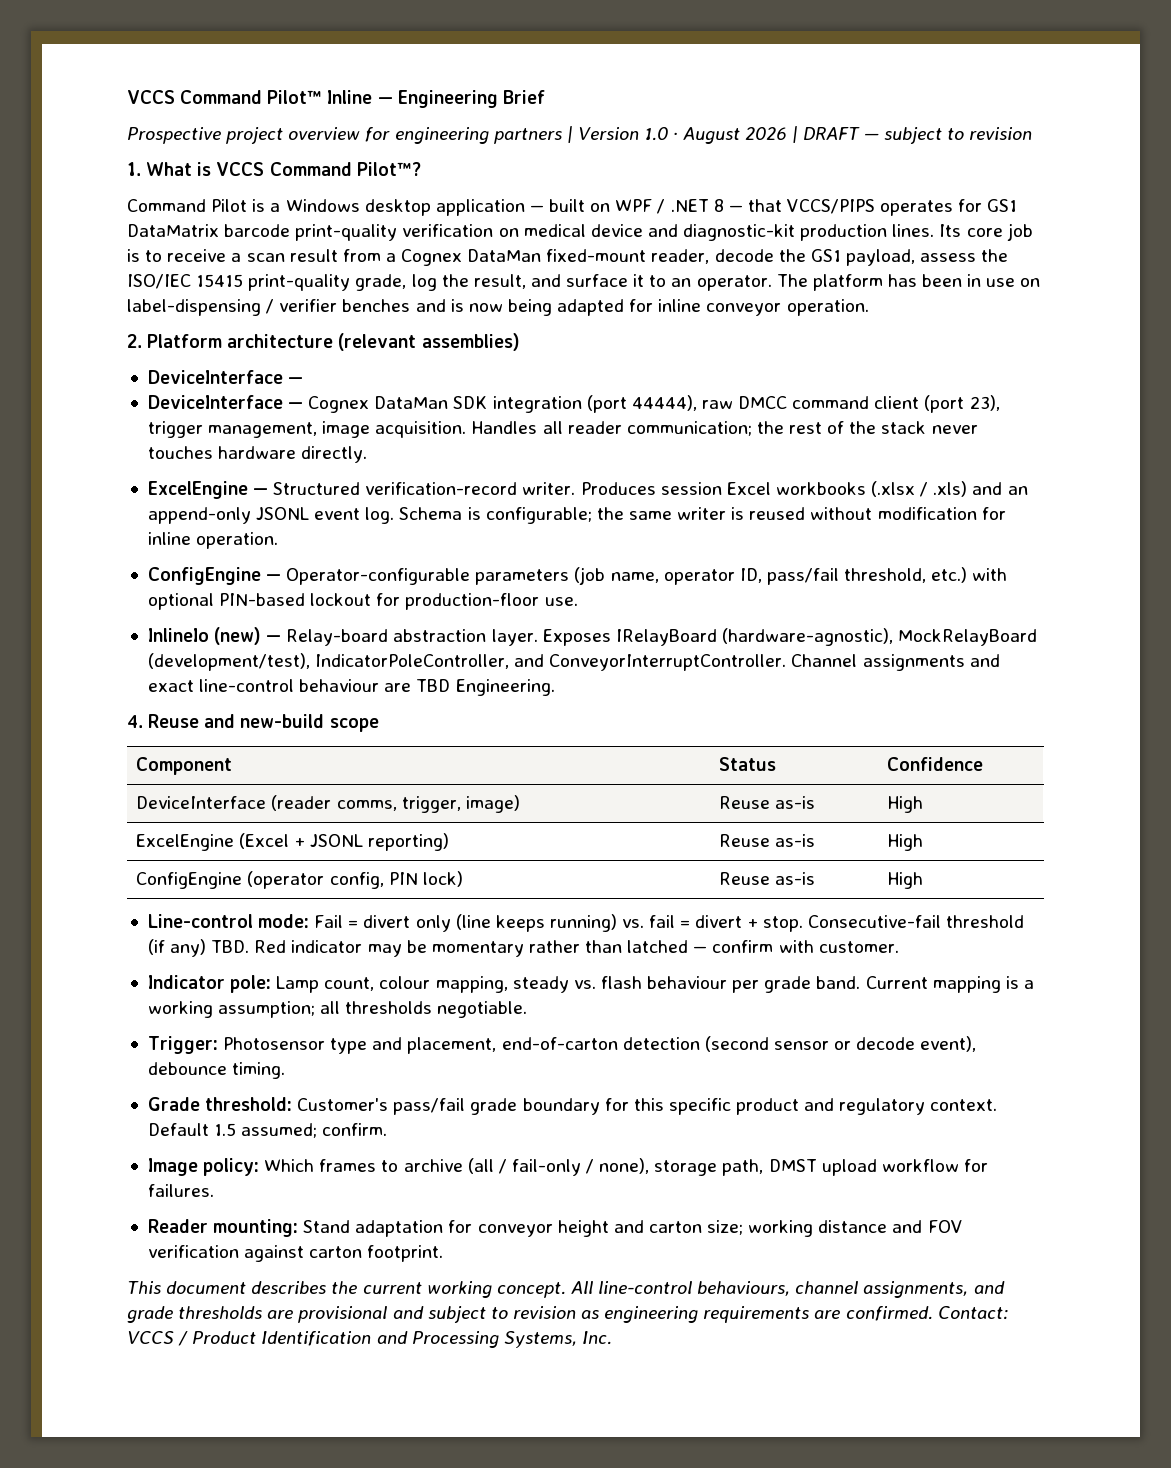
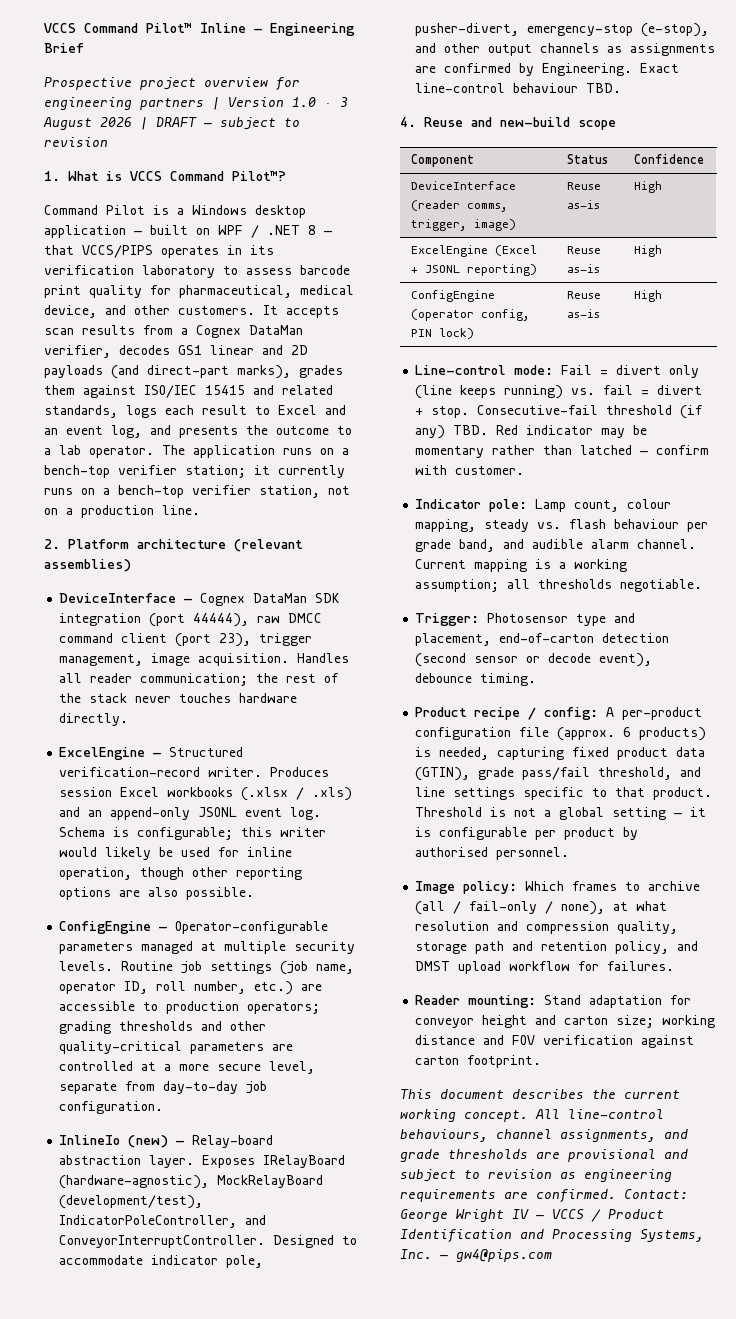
- Prospective project overview for engineering partners | Version 1.0 · August 2026 | DRAFT — subject to revision
+ Prospective project overview for engineering partners | Version 1.0 · 3 August 2026 | DRAFT — subject to revision
- Command Pilot is a Windows desktop application — built on WPF / .NET 8 — that VCCS/PIPS operates for GS1 DataMatrix barcode print-quality verification on medical device and diagnostic-kit production lines. Its core job is to receive a scan result from a Cognex DataMan fixed-mount reader, decode the GS1 payload, assess the ISO/IEC 15415 print-quality grade, log the result, and surface it to an operator. The platform has been in use on label-dispensing / verifier benches and is now being adapted for inline conveyor operation.
+ Command Pilot is a Windows desktop application — built on WPF / .NET 8 — that VCCS/PIPS operates in its verification laboratory to assess barcode print quality for pharmaceutical, medical device, and other customers. It accepts scan results from a Cognex DataMan verifier, decodes GS1 linear and 2D payloads (and direct-part marks), grades them against ISO/IEC 15415 and related standards, logs each result to Excel and an event log, and presents the outcome to a lab operator. The application runs on a bench-top verifier station; it currently runs on a bench-top verifier station, not on a production line.
  2. Platform architecture (relevant assemblies)
- DeviceInterface —
- Schema is configurable; the same writer is reused without modification for inline operation.
- ConfigEngine — Operator-configurable parameters (job name, operator ID, pass/fail threshold, etc.) with optional PIN-based lockout for production-floor use.
+ Schema is configurable; this writer would likely be used for inline operation, though other reporting options are also possible.
+ ConfigEngine — Operator-configurable parameters managed at multiple security levels. Routine job settings (job name, operator ID, roll number, etc.) are accessible to production operators; grading thresholds and other quality-critical parameters are controlled at a more secure level, separate from day-to-day job configuration.
- Channel assignments and exact line-control behaviour are TBD Engineering.
+ Designed to accommodate indicator pole, pusher-divert, emergency-stop (e-stop), and other output channels as assignments are confirmed by Engineering. Exact line-control behaviour TBD.
- Indicator pole: Lamp count, colour mapping, steady vs. flash behaviour per grade band.
+ Indicator pole: Lamp count, colour mapping, steady vs. flash behaviour per grade band, and audible alarm channel.
- Grade threshold: Customer's pass/fail grade boundary for this specific product and regulatory context. Default 1.5 assumed; confirm.
+ Product recipe / config: A per-product configuration file (approx. 6 products) is needed, capturing fixed product data (GTIN), grade pass/fail threshold, and line settings specific to that product. Threshold is not a global setting — it is configurable per product by authorised personnel.
- Image policy: Which frames to archive (all / fail-only / none), storage path, DMST upload workflow for failures.
+ Image policy: Which frames to archive (all / fail-only / none), at what resolution and compression quality, storage path and retention policy, and DMST upload workflow for failures.
- Contact: VCCS / Product Identification and Processing Systems, Inc.
+ Contact: George Wright IV — VCCS / Product Identification and Processing Systems, Inc. — gw4@pips.com

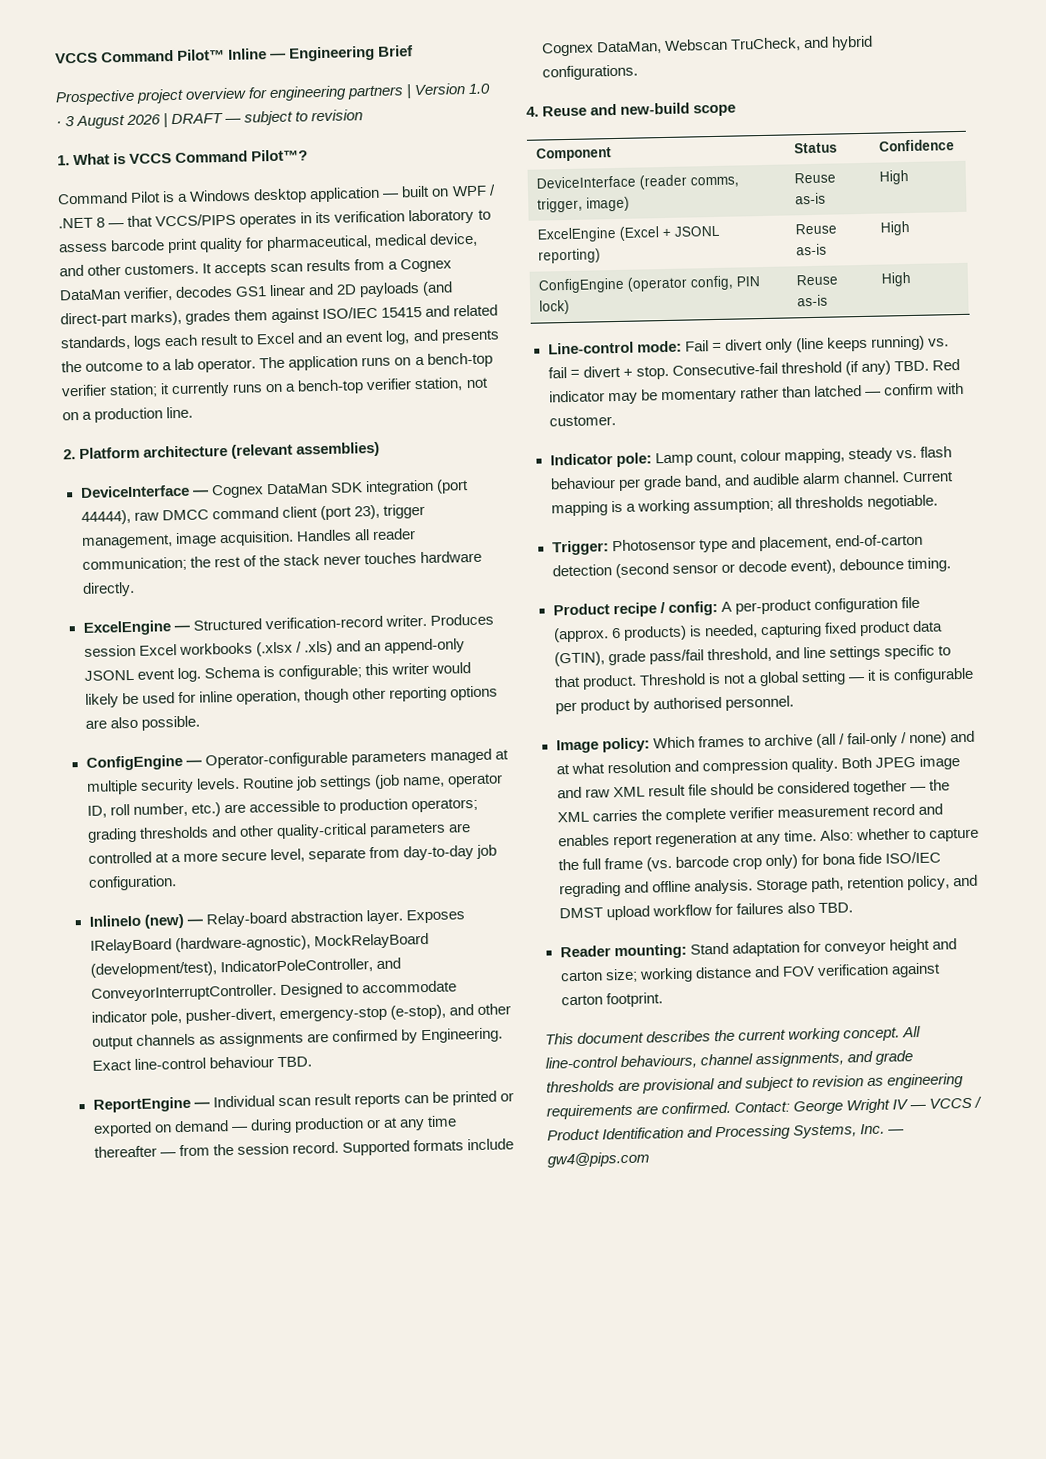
+ ReportEngine — Individual scan result reports can be printed or exported on demand — during production or at any time thereafter — from the session record. Supported formats include Cognex DataMan, Webscan TruCheck, and hybrid configurations.
- Image policy: Which frames to archive (all / fail-only / none), at what resolution and compression quality, storage path and retention policy, and DMST upload workflow for failures.
+ Image policy: Which frames to archive (all / fail-only / none) and at what resolution and compression quality. Both JPEG image and raw XML result file should be considered together — the XML carries the complete verifier measurement record and enables report regeneration at any time. Also: whether to capture the full frame (vs. barcode crop only) for bona fide ISO/IEC regrading and offline analysis. Storage path, retention policy, and DMST upload workflow for failures also TBD.

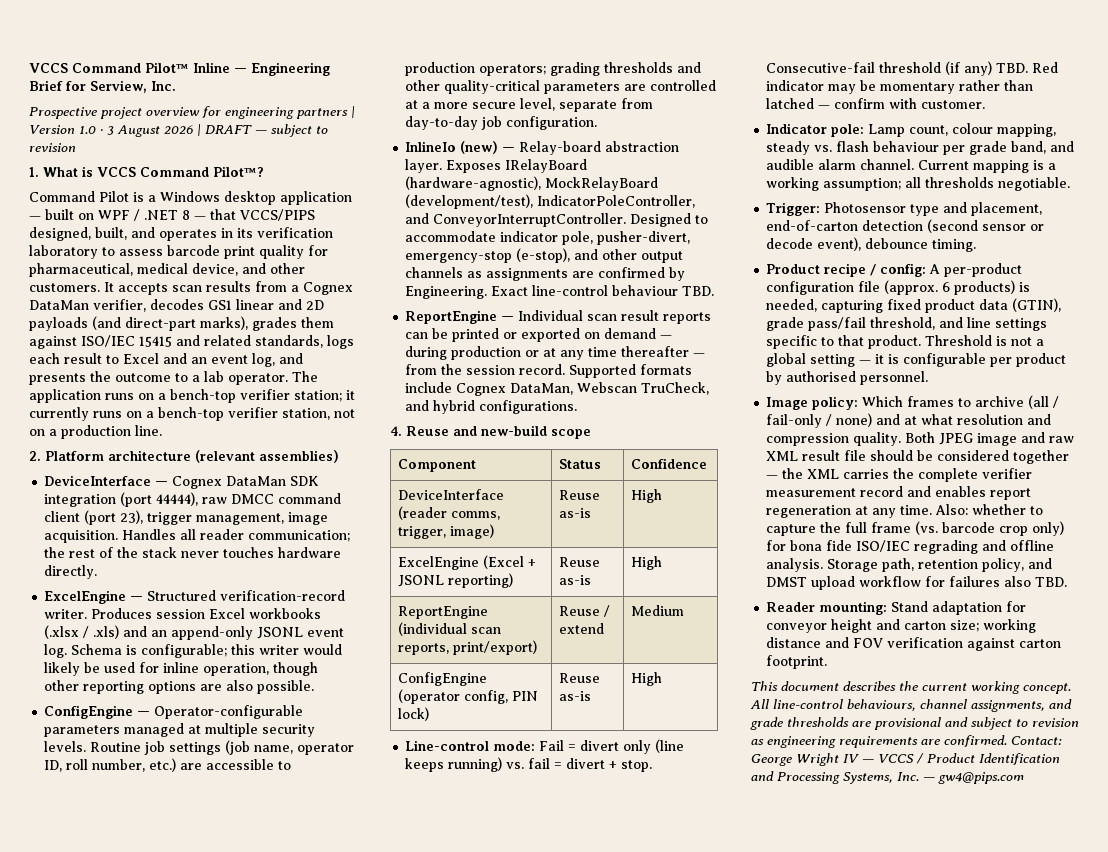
- VCCS Command Pilot™ Inline — Engineering Brief
+ VCCS Command Pilot™ Inline — Engineering Brief for Serview, Inc.
- Command Pilot is a Windows desktop application — built on WPF / .NET 8 — that VCCS/PIPS operates in its verification laboratory to assess barcode print quality for pharmaceutical, medical device, and other customers.
+ Command Pilot is a Windows desktop application — built on WPF / .NET 8 — that VCCS/PIPS designed, built, and operates in its verification laboratory to assess barcode print quality for pharmaceutical, medical device, and other customers.
+ ReportEngine (individual scan reports, print/export) | Reuse / extend | Medium

